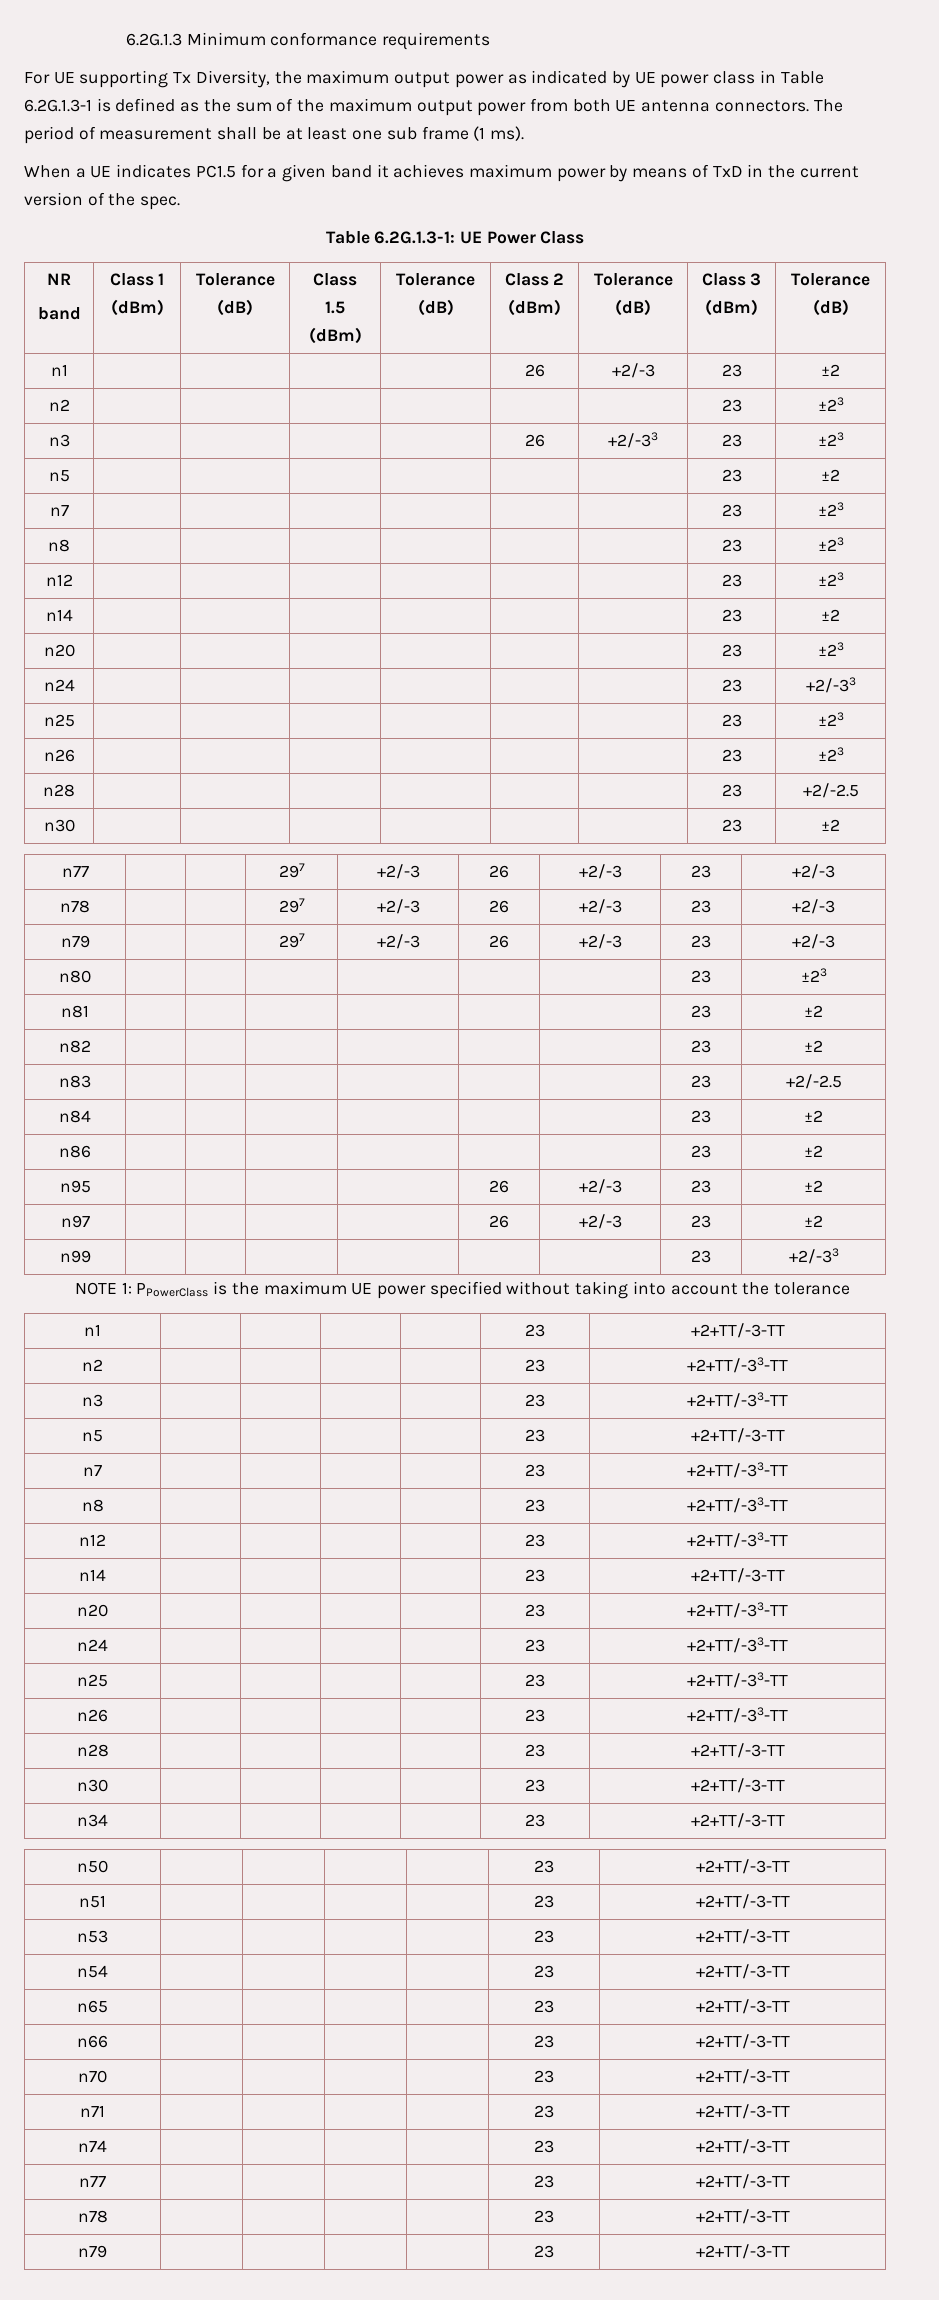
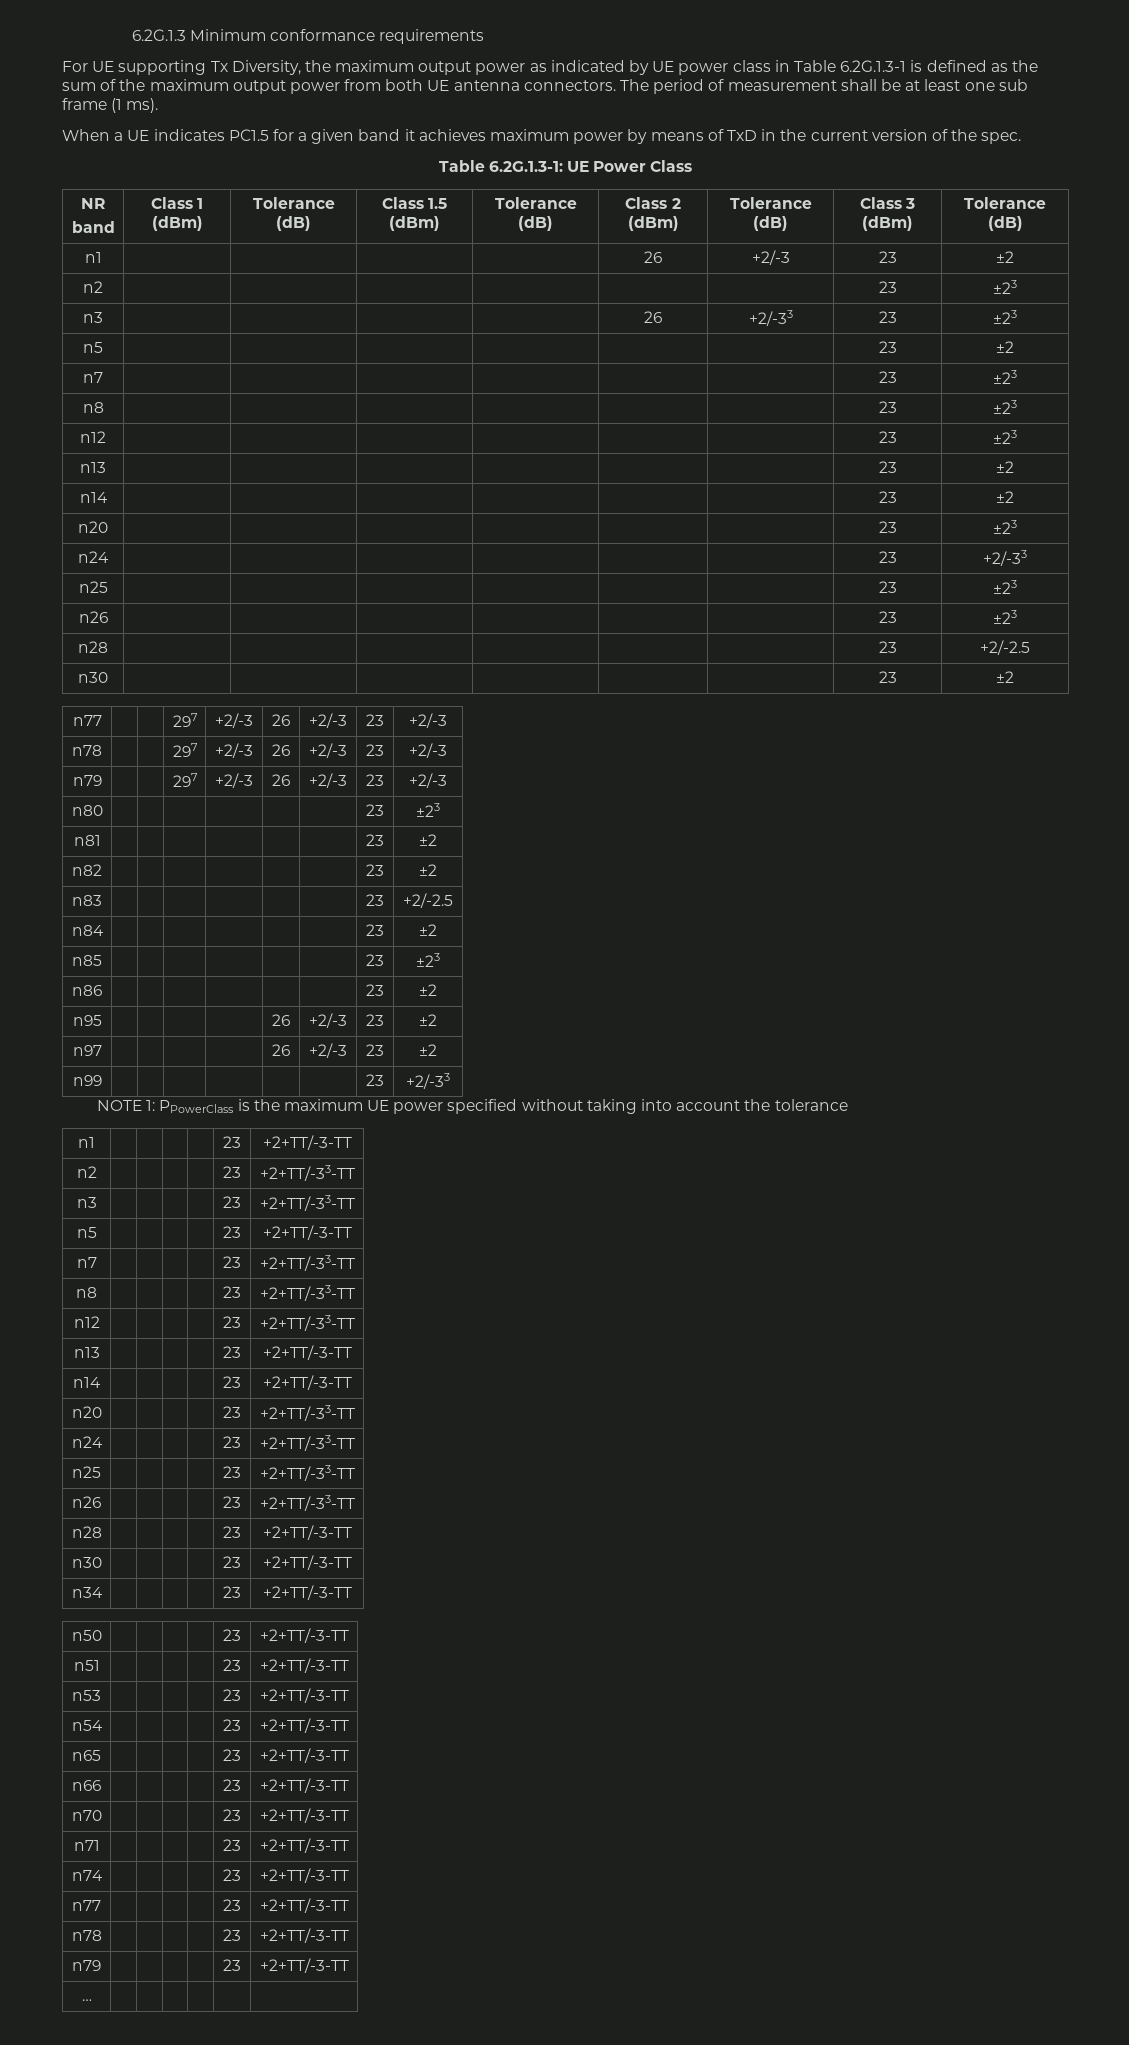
+ n13 | | | | | | | 23 | ±2
+ n85 | | | | | | | 23 | ±23
+ n13 | | | | | 23 | +2+TT/-3-TT
+ … | | | | | |

